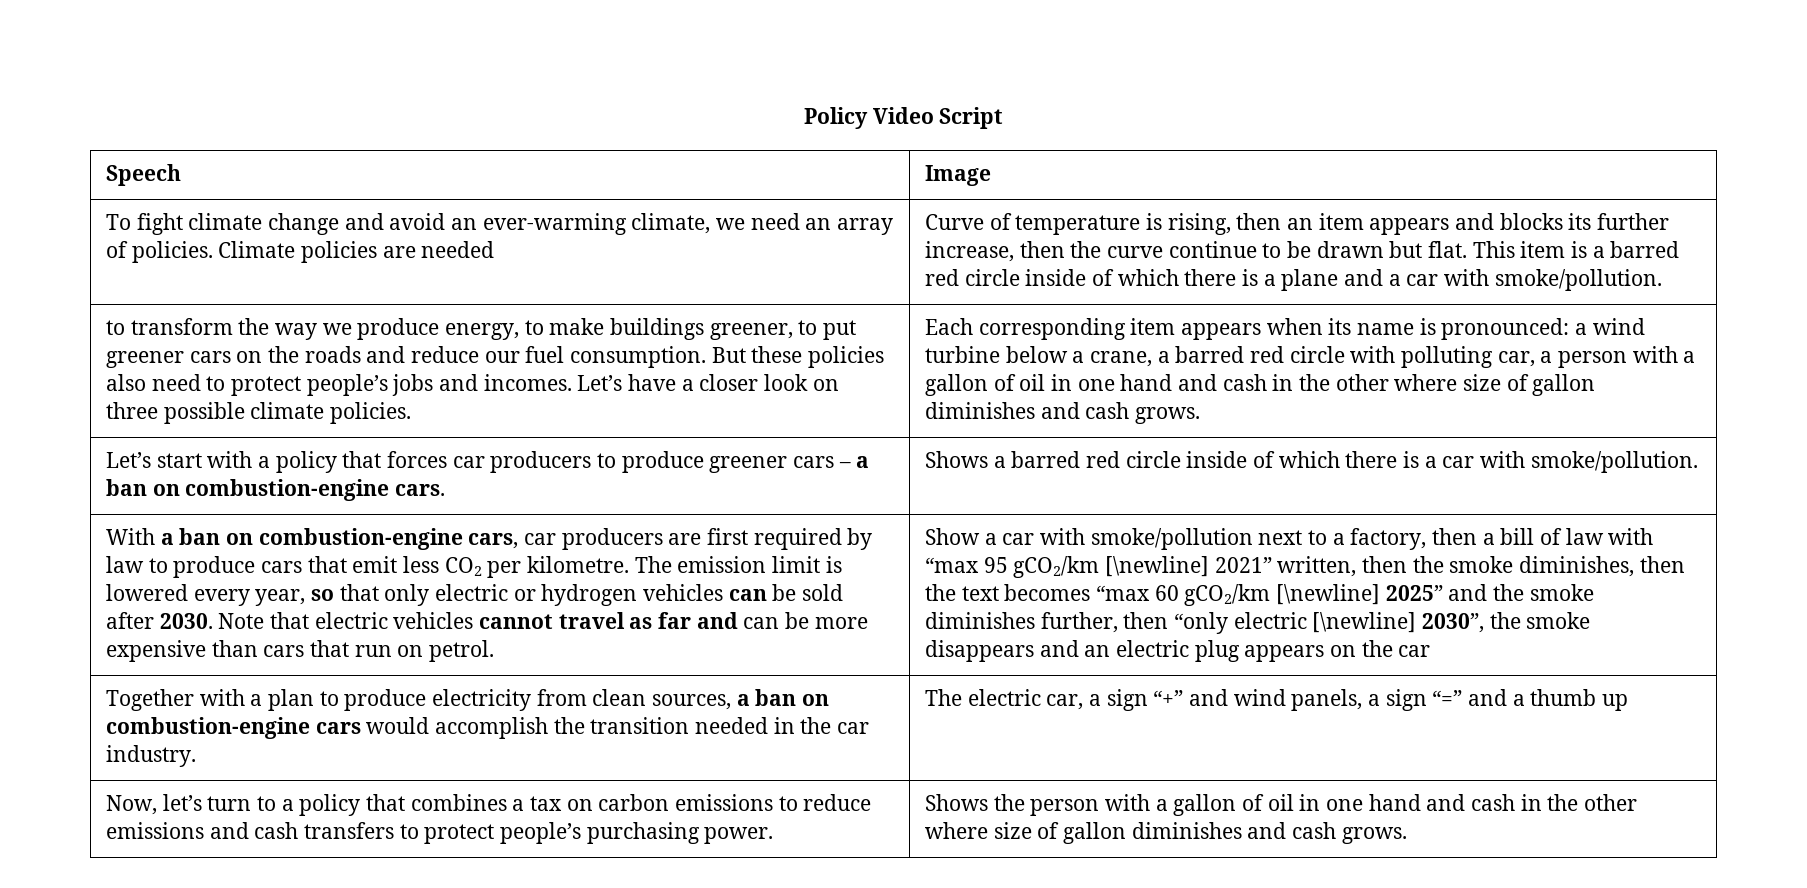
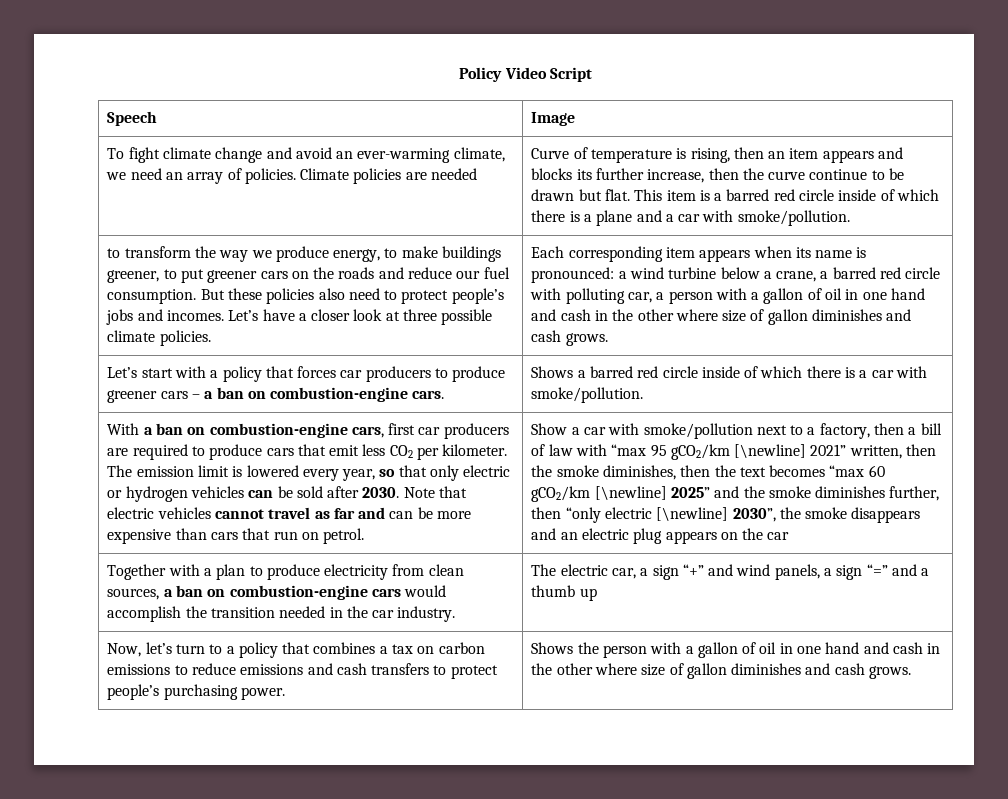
- Let’s have a closer look on three possible climate policies.
+ Let’s have a closer look at three possible climate policies.
- With a ban on combustion-engine cars, car producers are first required by law to produce cars that emit less CO2 per kilometre.
+ With a ban on combustion-engine cars, first car producers are required to produce cars that emit less CO2 per kilometer.

